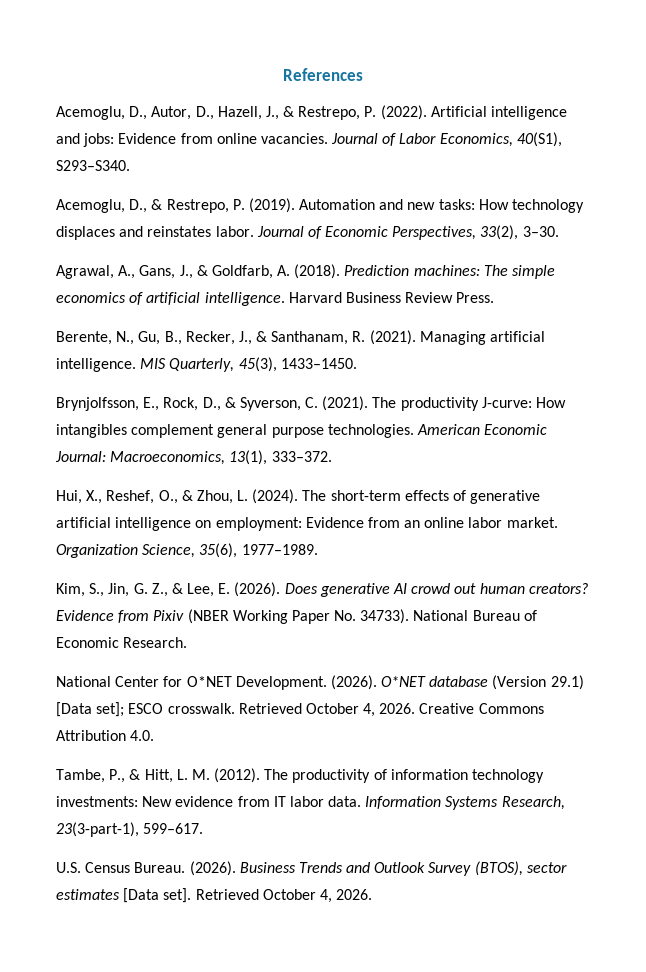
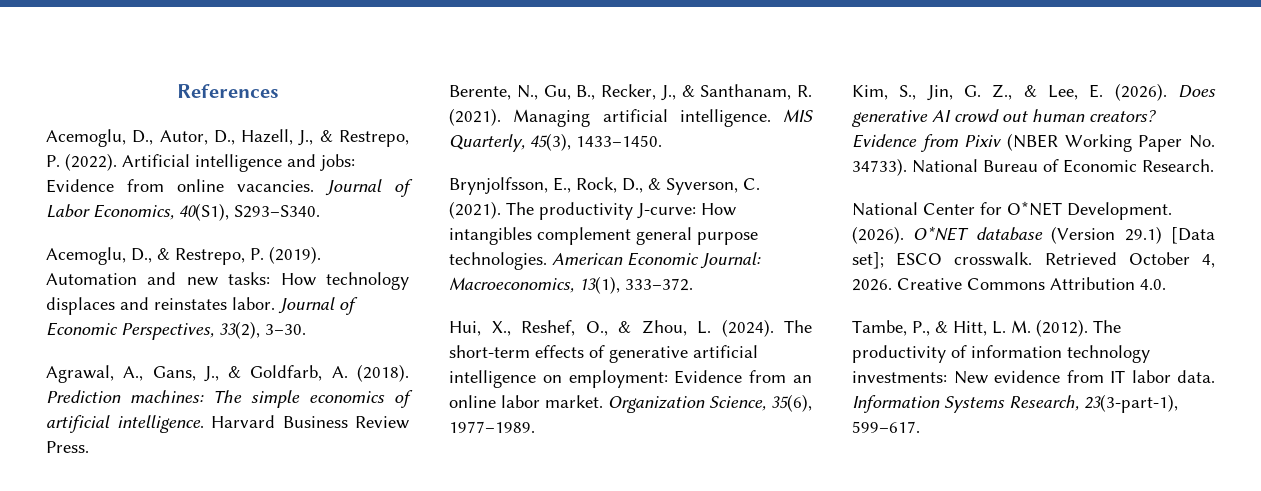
- U.S. Census Bureau. (2026). Business Trends and Outlook Survey (BTOS), sector estimates [Data set]. Retrieved October 4, 2026.

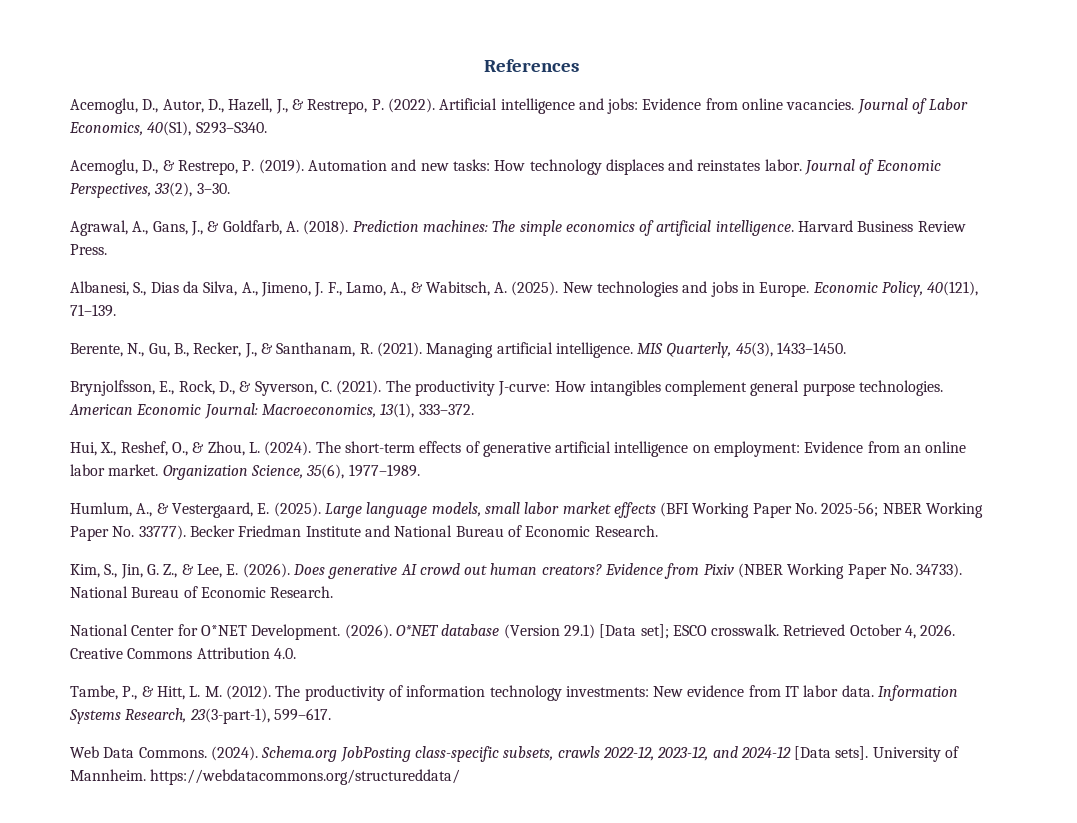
+ Albanesi, S., Dias da Silva, A., Jimeno, J. F., Lamo, A., & Wabitsch, A. (2025). New technologies and jobs in Europe. Economic Policy, 40(121), 71–139.
+ Humlum, A., & Vestergaard, E. (2025). Large language models, small labor market effects (BFI Working Paper No. 2025-56; NBER Working Paper No. 33777). Becker Friedman Institute and National Bureau of Economic Research.
+ Web Data Commons. (2024). Schema.org JobPosting class-specific subsets, crawls 2022-12, 2023-12, and 2024-12 [Data sets]. University of Mannheim. https://webdatacommons.org/structureddata/

